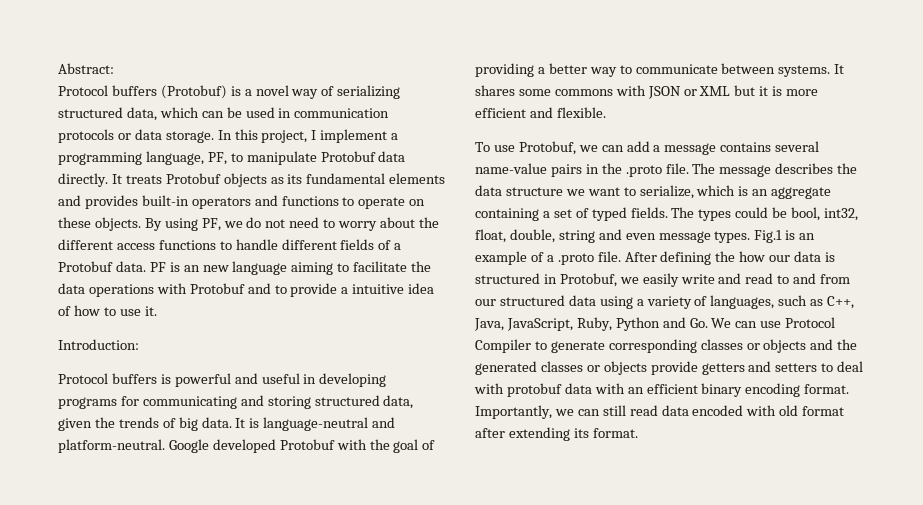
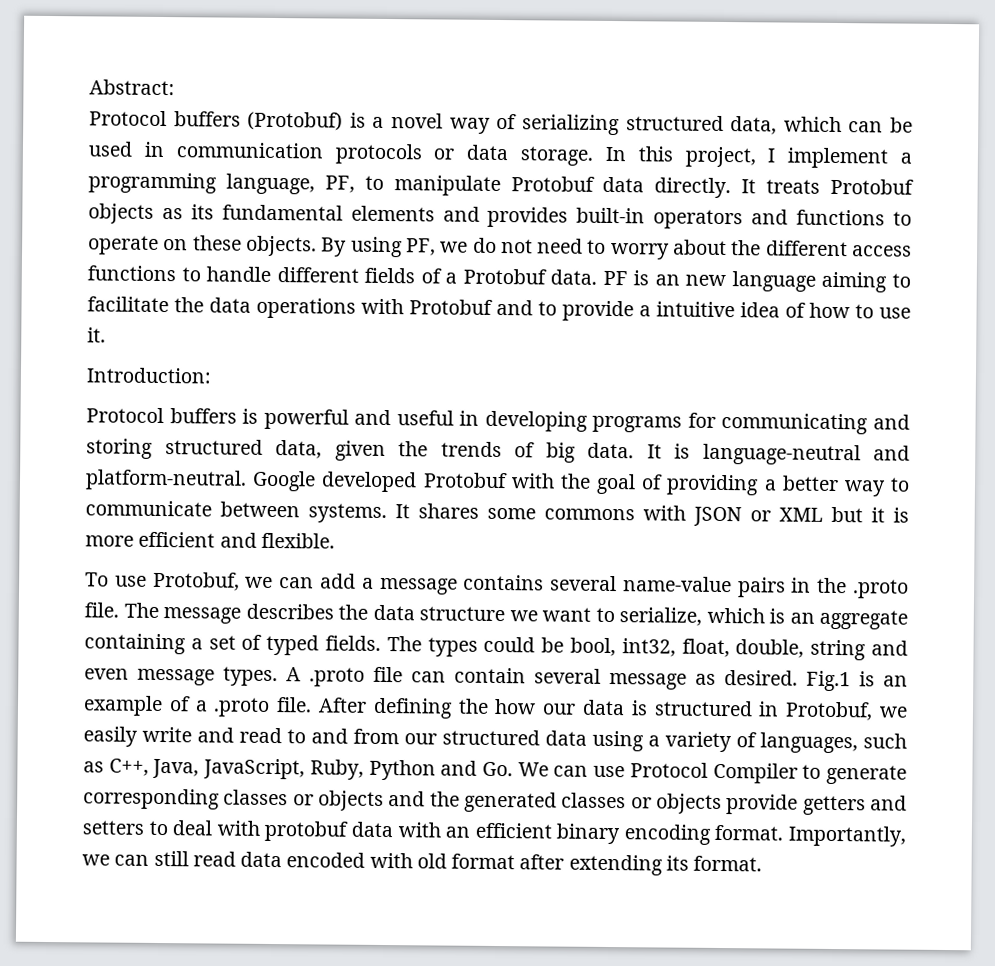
+ A .proto file can contain several message as desired.

